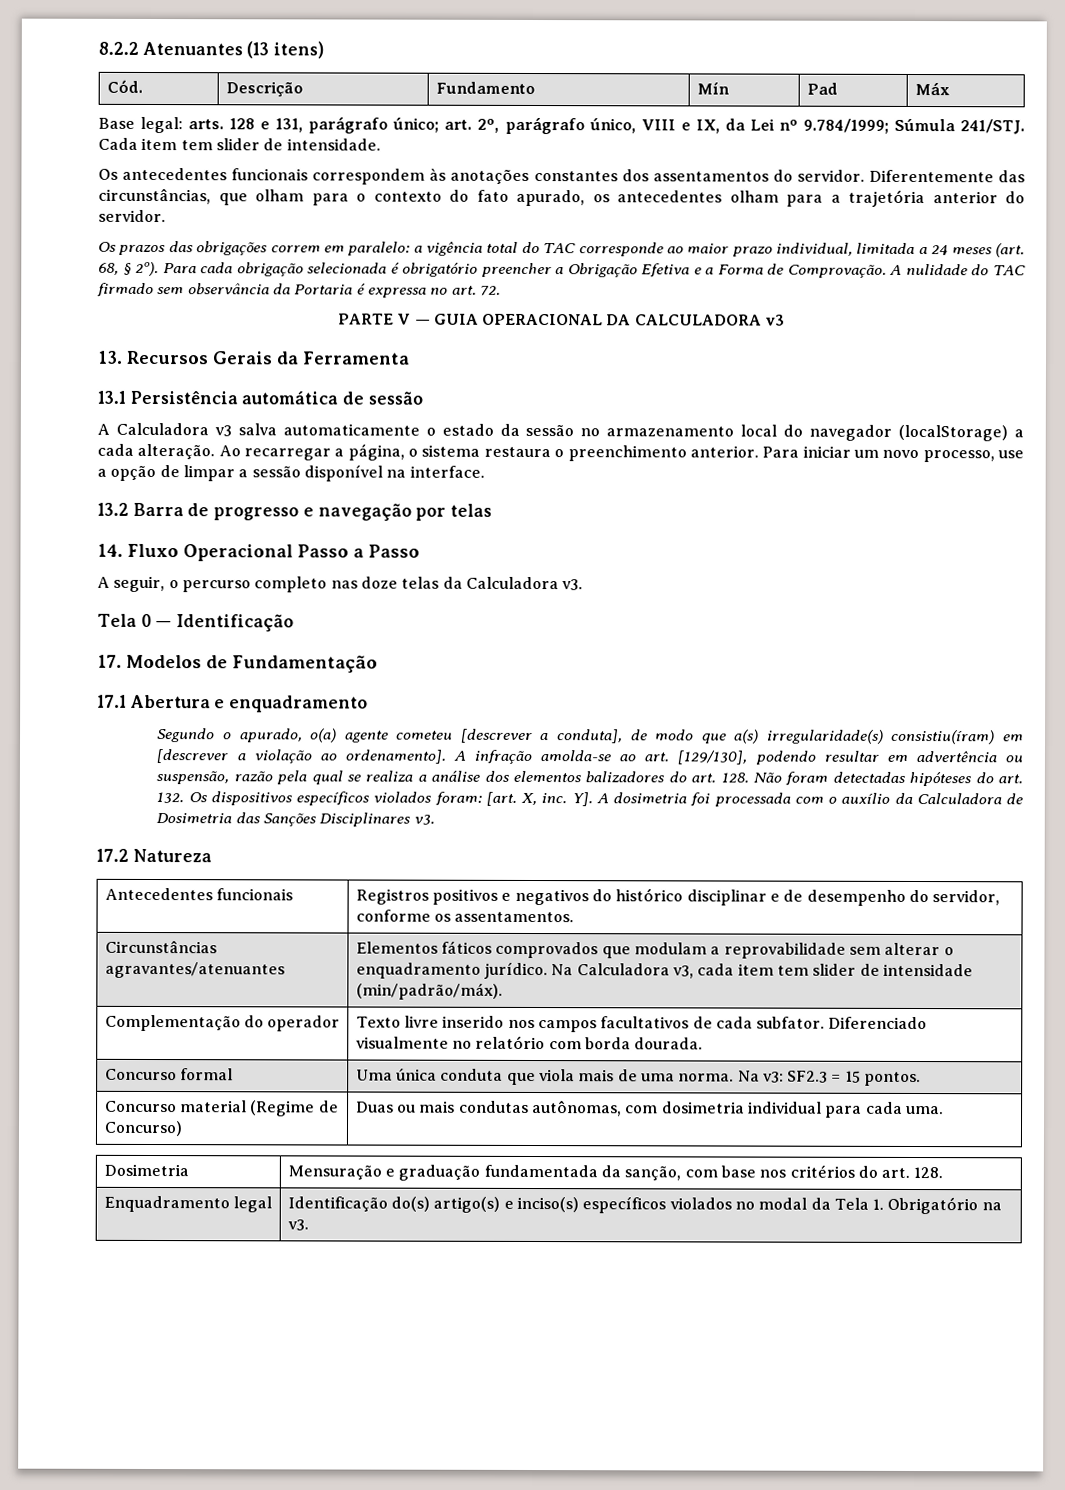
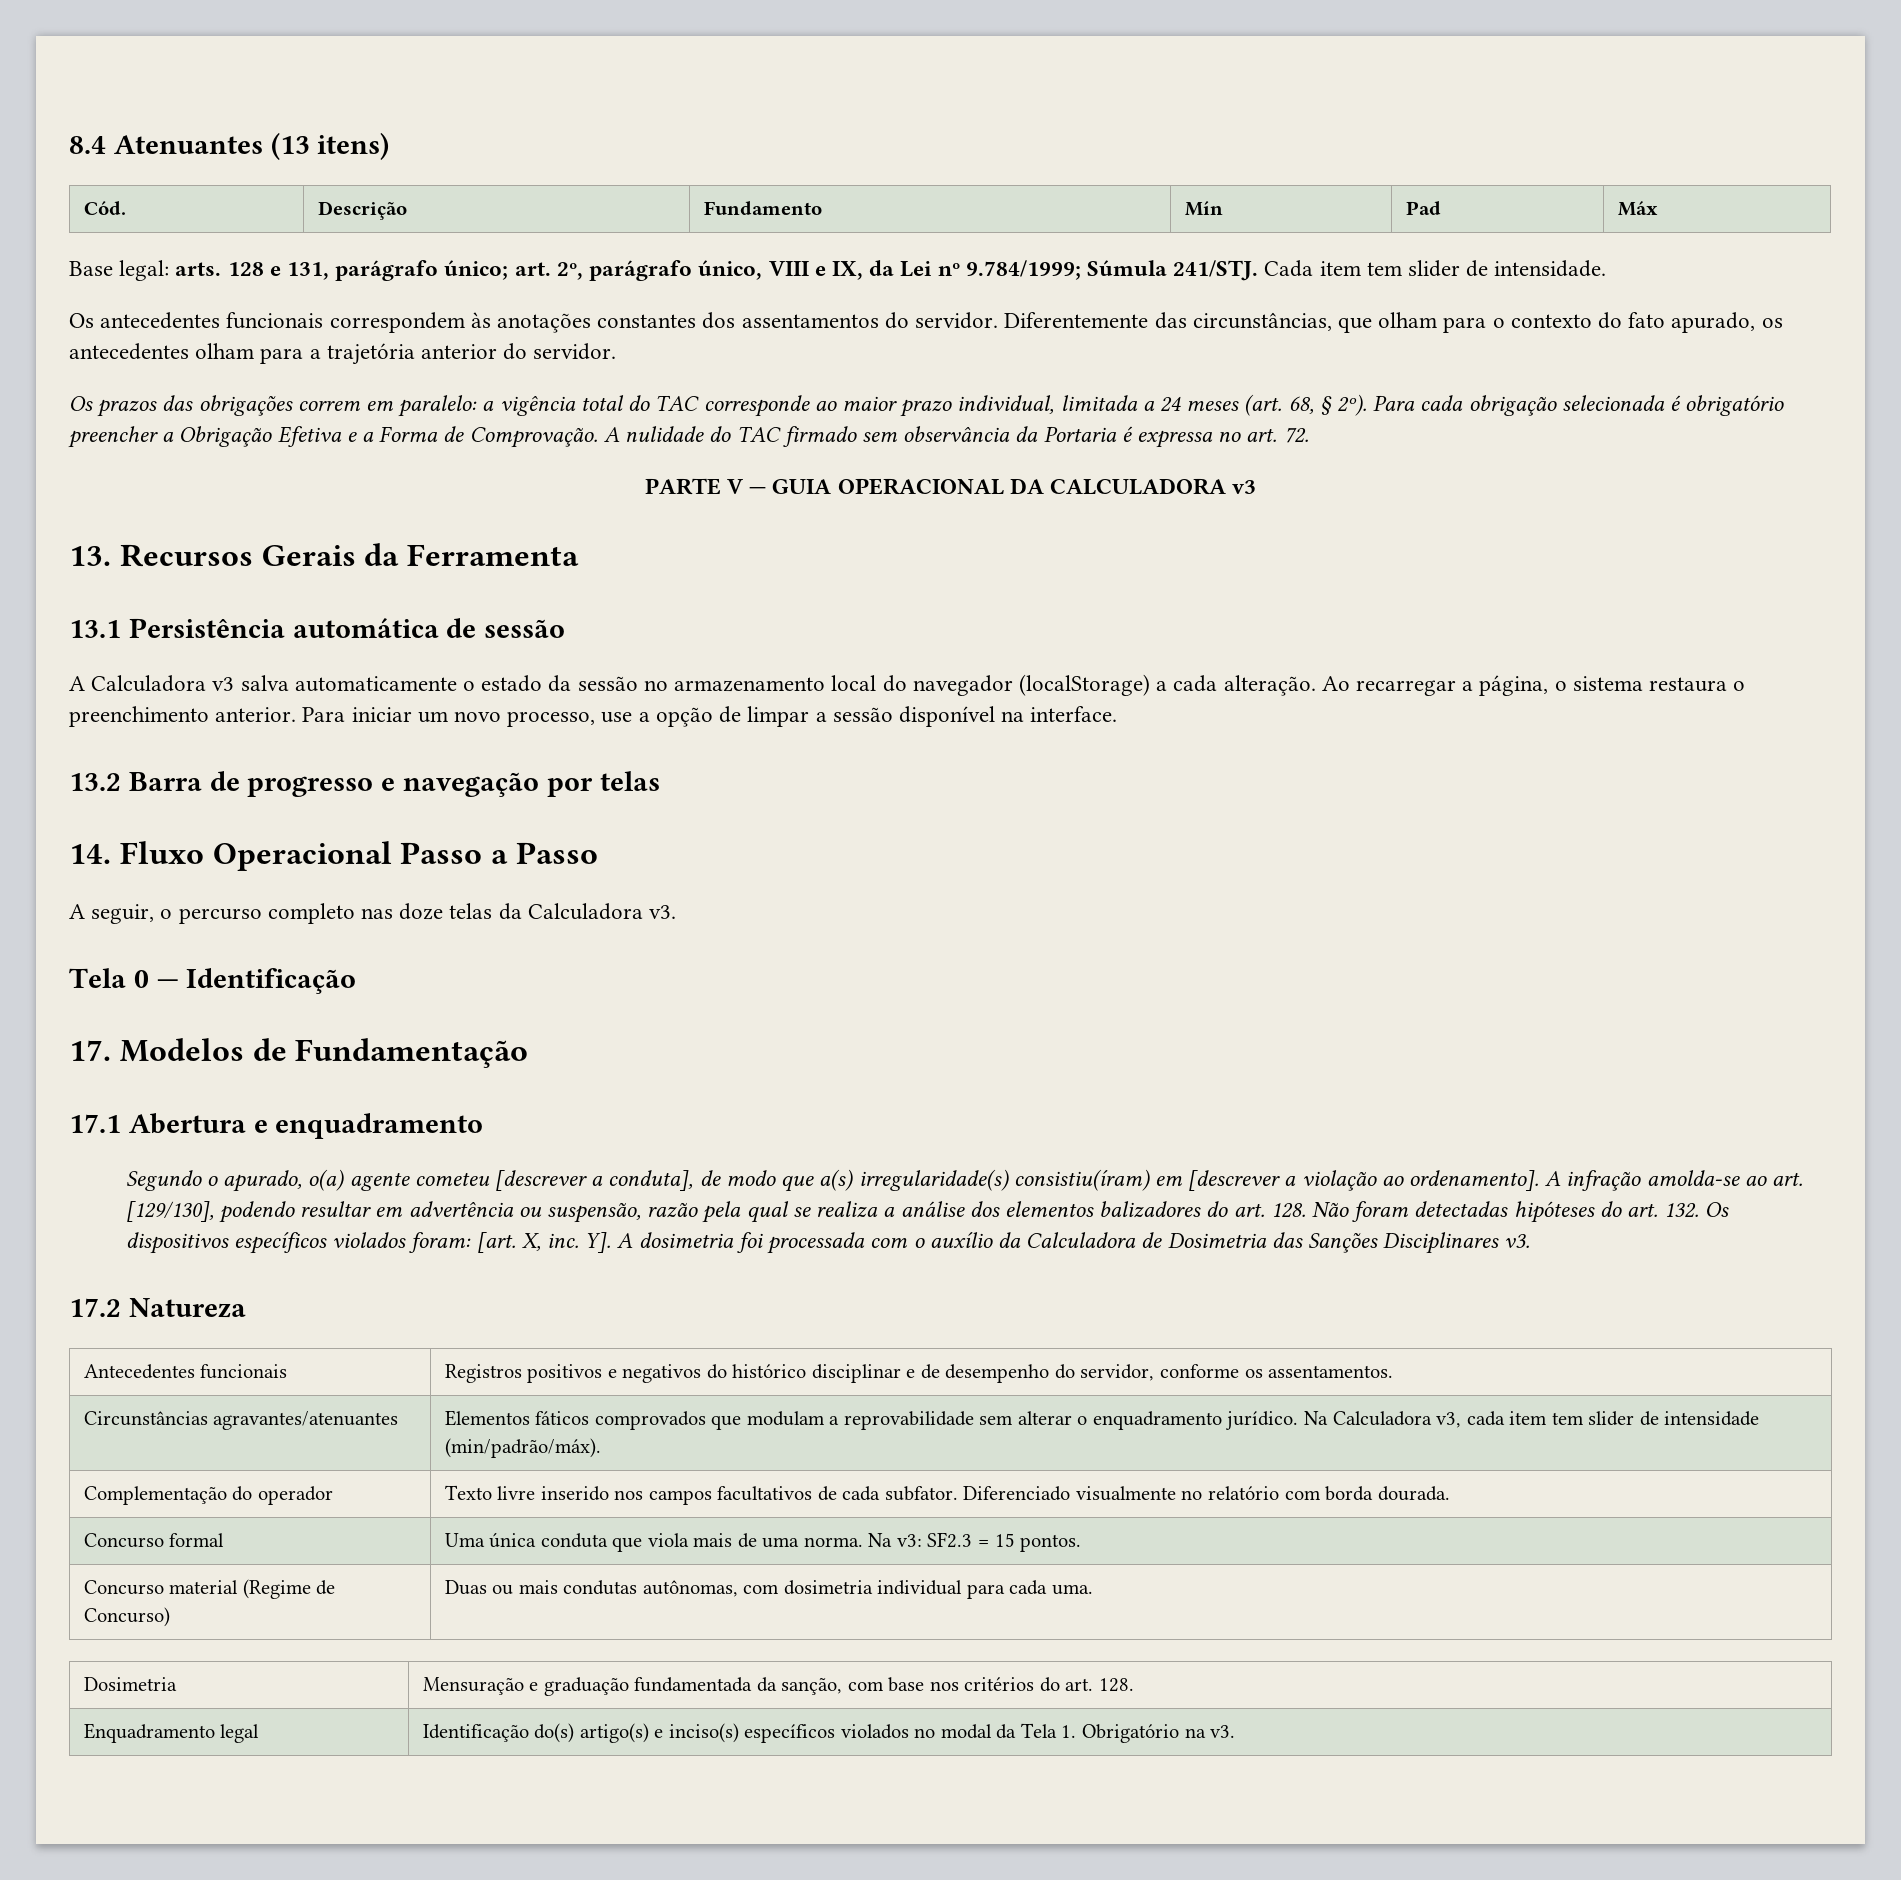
- 8.2.2 Atenuantes (13 itens)
+ 8.4 Atenuantes (13 itens)

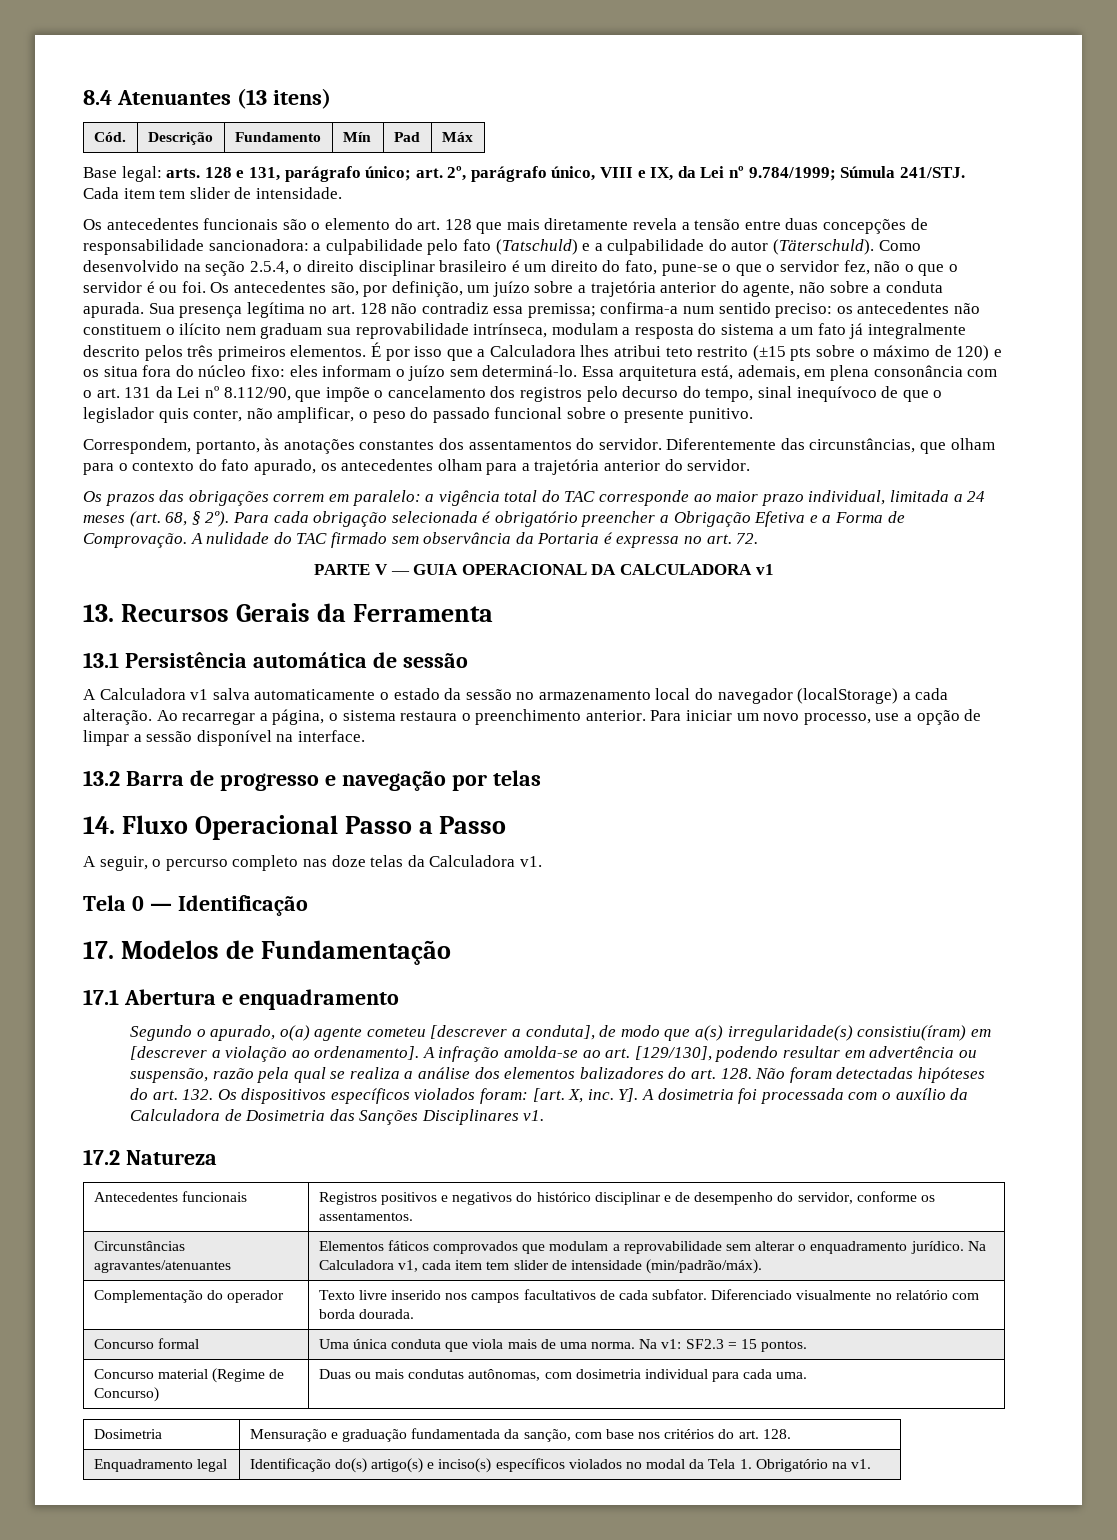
- Os antecedentes funcionais correspondem às anotações constantes dos assentamentos do servidor.
+ Os antecedentes funcionais são o elemento do art. 128 que mais diretamente revela a tensão entre duas concepções de responsabilidade sancionadora: a culpabilidade pelo fato (Tatschuld) e a culpabilidade do autor (Täterschuld). Como desenvolvido na seção 2.5.4, o direito disciplinar brasileiro é um direito do fato, pune-se o que o servidor fez, não o que o servidor é ou foi. Os antecedentes são, por definição, um juízo sobre a trajetória anterior do agente, não sobre a conduta apurada. Sua presença legítima no art. 128 não contradiz essa premissa; confirma-a num sentido preciso: os antecedentes não constituem o ilícito nem graduam sua reprovabilidade intrínseca, modulam a resposta do sistema a um fato já integralmente descrito pelos três primeiros elementos. É por isso que a Calculadora lhes atribui teto restrito (±15 pts sobre o máximo de 120) e os situa fora do núcleo fixo: eles informam o juízo sem determiná-lo. Essa arquitetura está, ademais, em plena consonância com o art. 131 da Lei nº 8.112/90, que impõe o cancelamento dos registros pelo decurso do tempo, sinal inequívoco de que o legislador quis conter, não amplificar, o peso do passado funcional sobre o presente punitivo.
+ Correspondem, portanto, às anotações constantes dos assentamentos do servidor.
- PARTE V — GUIA OPERACIONAL DA CALCULADORA v3
+ PARTE V — GUIA OPERACIONAL DA CALCULADORA v1
- A Calculadora v3 salva automaticamente o estado da sessão no armazenamento local do navegador (localStorage) a cada alteração.
+ A Calculadora v1 salva automaticamente o estado da sessão no armazenamento local do navegador (localStorage) a cada alteração.
- A seguir, o percurso completo nas doze telas da Calculadora v3.
+ A seguir, o percurso completo nas doze telas da Calculadora v1.
- A infração amolda-se ao art. [129/130], podendo resultar em advertência ou suspensão, razão pela qual se realiza a análise dos elementos balizadores do art. 128. Não foram detectadas hipóteses do art. 132. Os dispositivos específicos violados foram: [art. X, inc. Y]. A dosimetria foi processada com o auxílio da Calculadora de Dosimetria das Sanções Disciplinares v3.
+ A infração amolda-se ao art. [129/130], podendo resultar em advertência ou suspensão, razão pela qual se realiza a análise dos elementos balizadores do art. 128. Não foram detectadas hipóteses do art. 132. Os dispositivos específicos violados foram: [art. X, inc. Y]. A dosimetria foi processada com o auxílio da Calculadora de Dosimetria das Sanções Disciplinares v1.
- Circunstâncias agravantes/atenuantes | Elementos fáticos comprovados que modulam a reprovabilidade sem alterar o enquadramento jurídico. Na Calculadora v3, cada item tem slider de intensidade (min/padrão/máx).
+ Circunstâncias agravantes/atenuantes | Elementos fáticos comprovados que modulam a reprovabilidade sem alterar o enquadramento jurídico. Na Calculadora v1, cada item tem slider de intensidade (min/padrão/máx).
- Concurso formal | Uma única conduta que viola mais de uma norma. Na v3: SF2.3 = 15 pontos.
+ Concurso formal | Uma única conduta que viola mais de uma norma. Na v1: SF2.3 = 15 pontos.
- Enquadramento legal | Identificação do(s) artigo(s) e inciso(s) específicos violados no modal da Tela 1. Obrigatório na v3.
+ Enquadramento legal | Identificação do(s) artigo(s) e inciso(s) específicos violados no modal da Tela 1. Obrigatório na v1.

